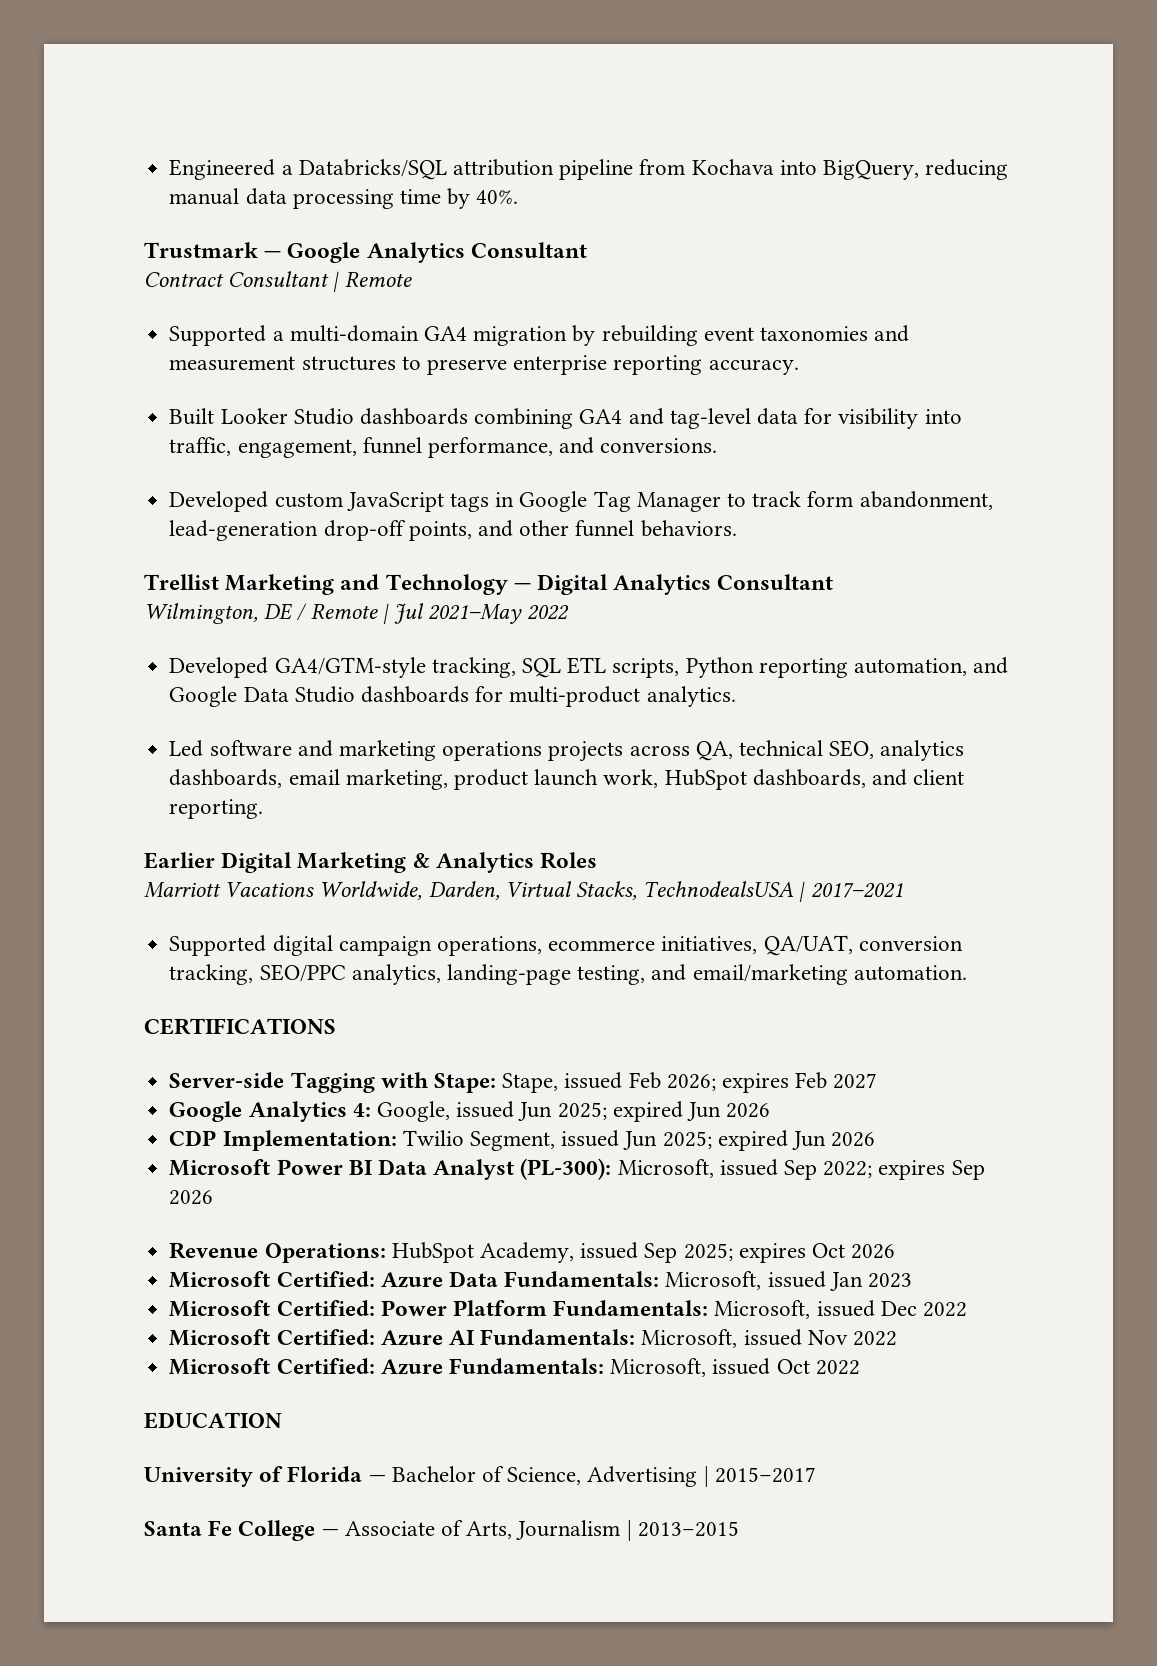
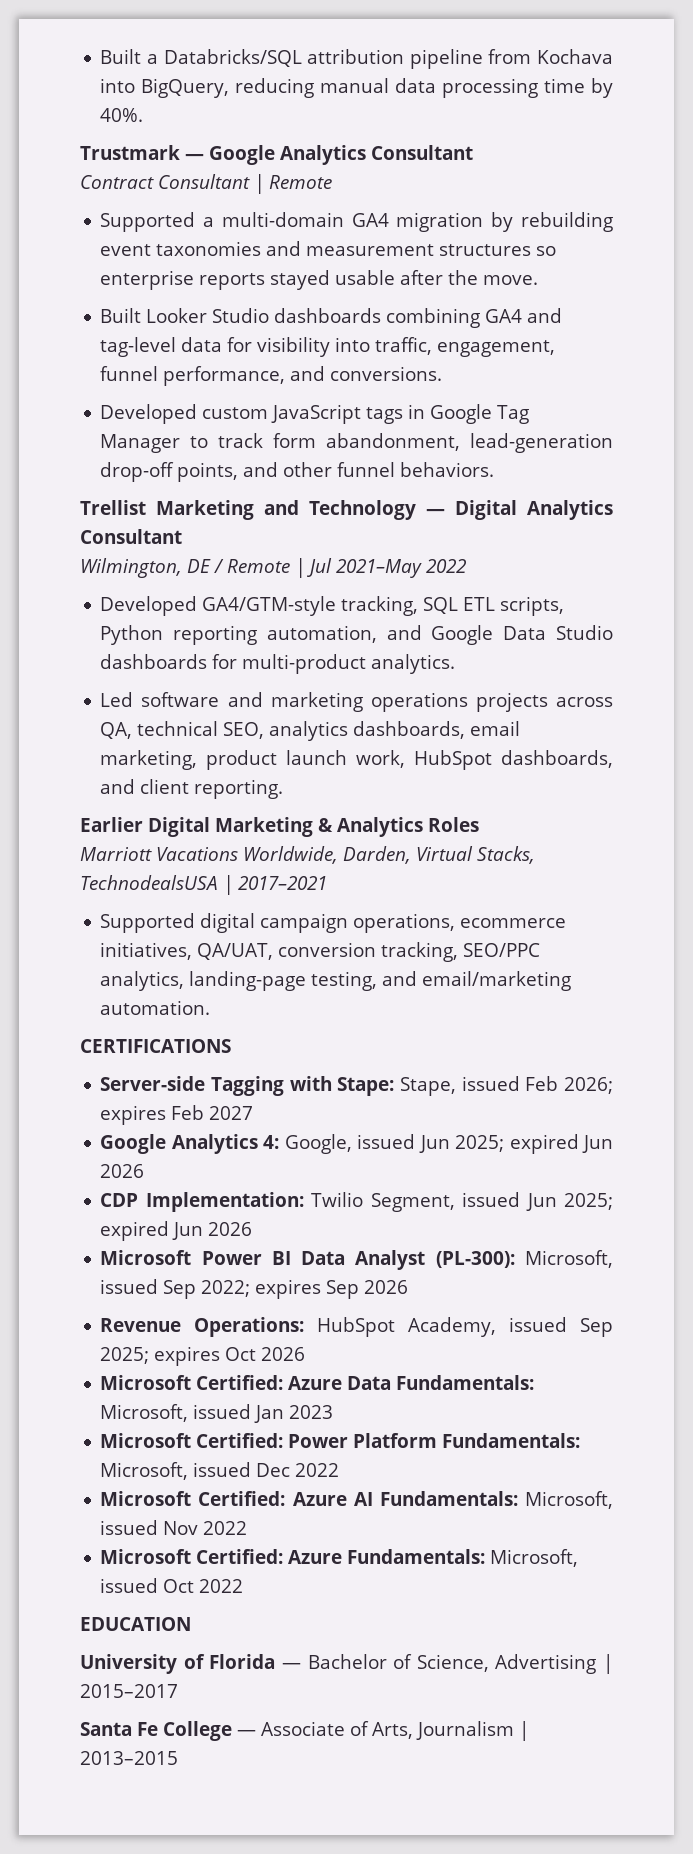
- Engineered a Databricks/SQL attribution pipeline from Kochava into BigQuery, reducing manual data processing time by 40%.
+ Built a Databricks/SQL attribution pipeline from Kochava into BigQuery, reducing manual data processing time by 40%.
- Supported a multi-domain GA4 migration by rebuilding event taxonomies and measurement structures to preserve enterprise reporting accuracy.
+ Supported a multi-domain GA4 migration by rebuilding event taxonomies and measurement structures so enterprise reports stayed usable after the move.

